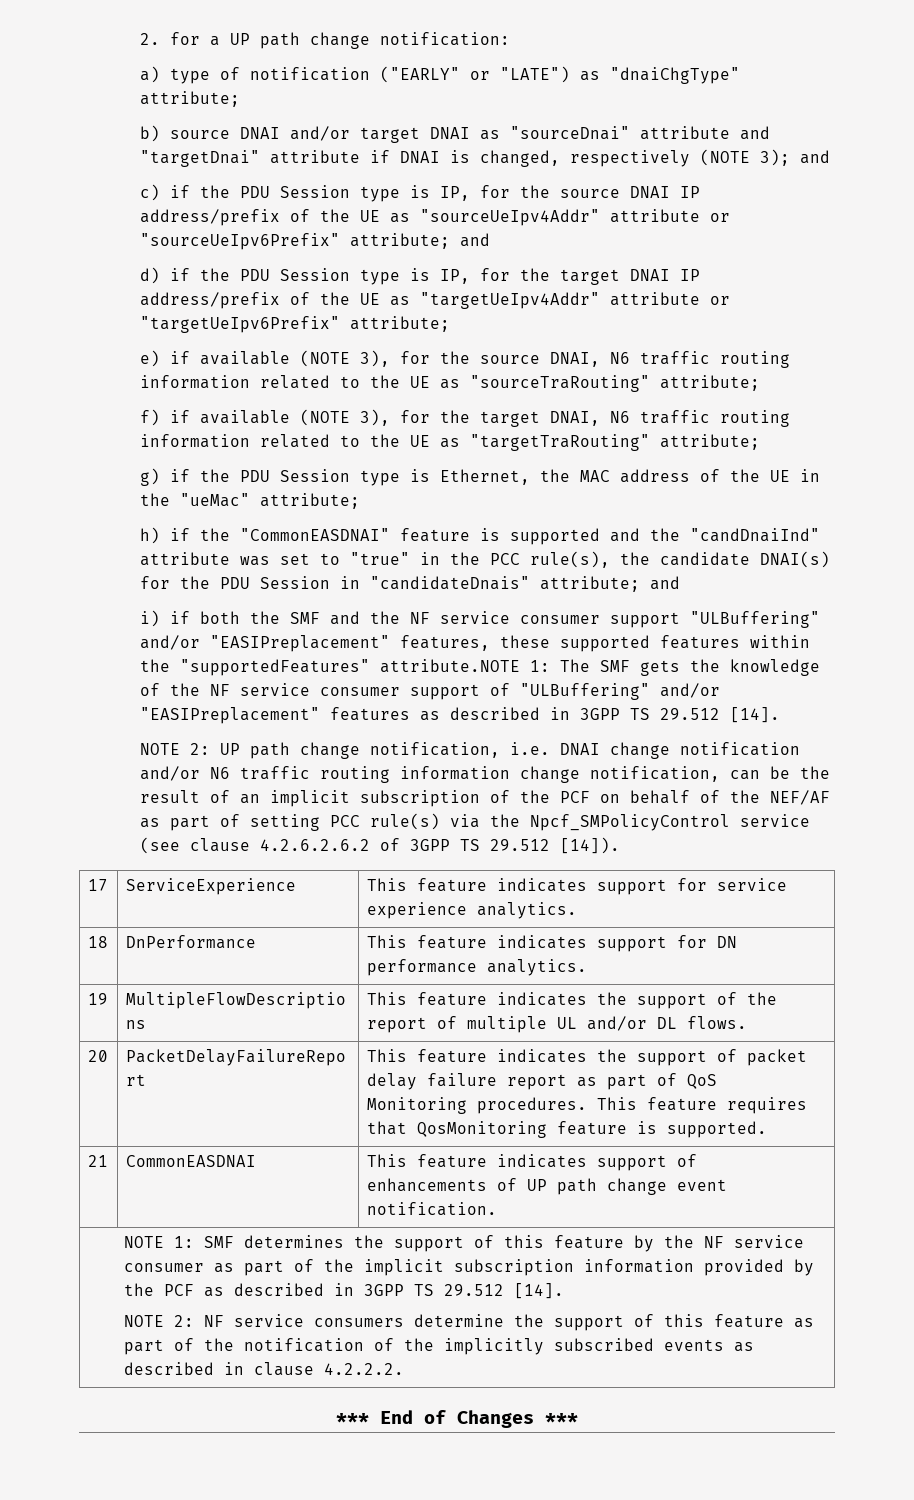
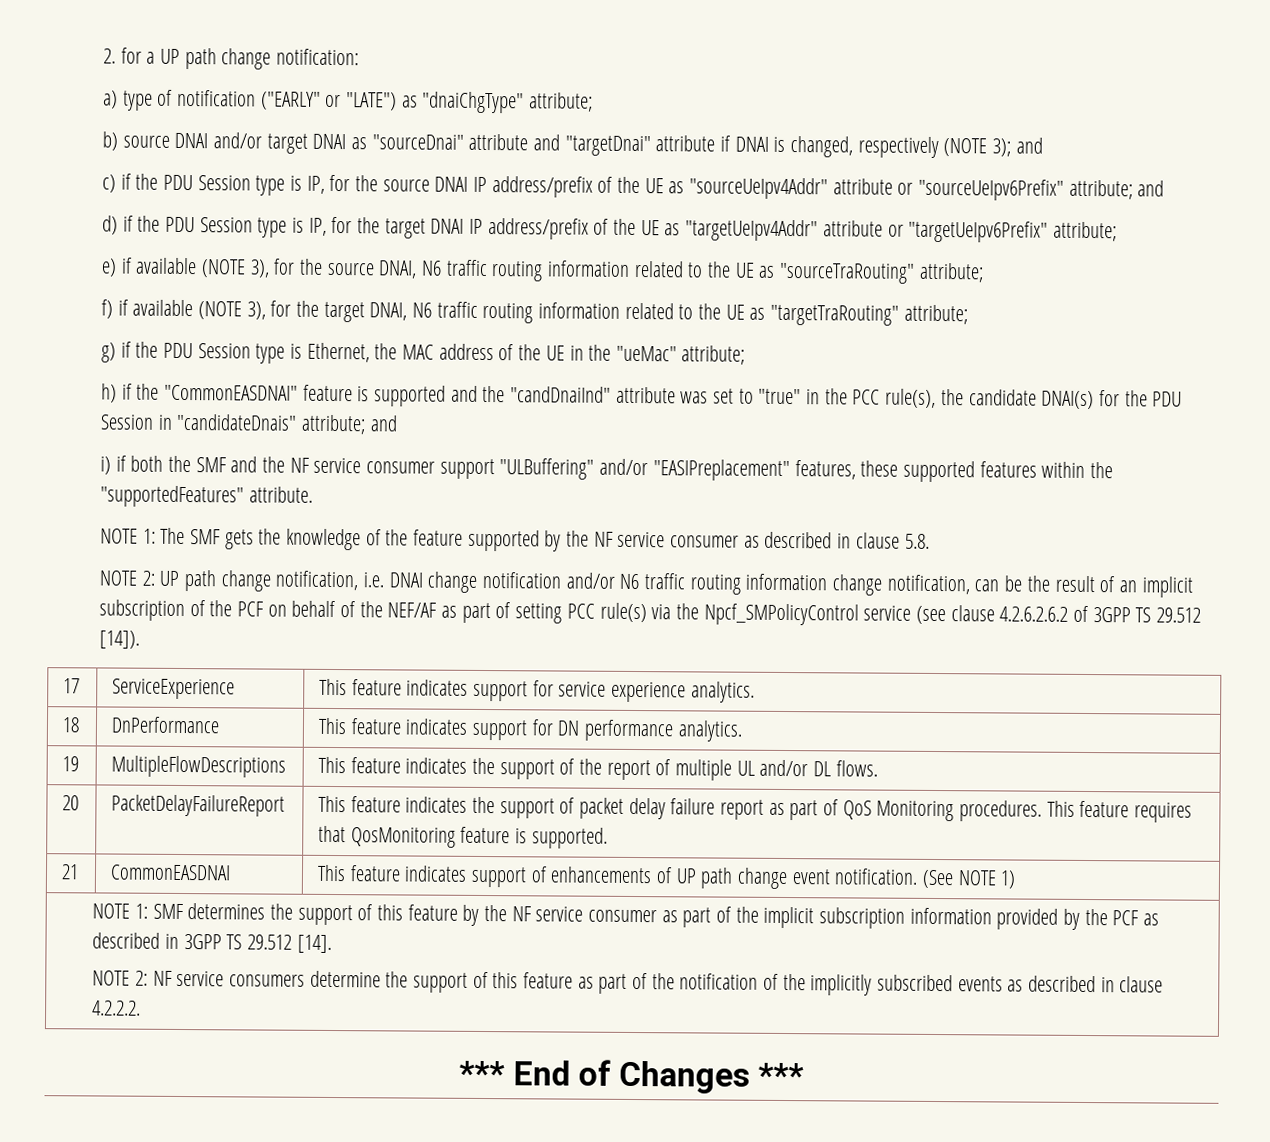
- i) if both the SMF and the NF service consumer support "ULBuffering" and/or "EASIPreplacement" features, these supported features within the "supportedFeatures" attribute.NOTE 1: The SMF gets the knowledge of the NF service consumer support of "ULBuffering" and/or "EASIPreplacement" features as described in 3GPP TS 29.512 [14].
+ i) if both the SMF and the NF service consumer support "ULBuffering" and/or "EASIPreplacement" features, these supported features within the "supportedFeatures" attribute.
+ NOTE 1: The SMF gets the knowledge of the feature supported by the NF service consumer as described in clause 5.8.
- 21 | CommonEASDNAI | This feature indicates support of enhancements of UP path change event notification.
+ 21 | CommonEASDNAI | This feature indicates support of enhancements of UP path change event notification. (See NOTE 1)

